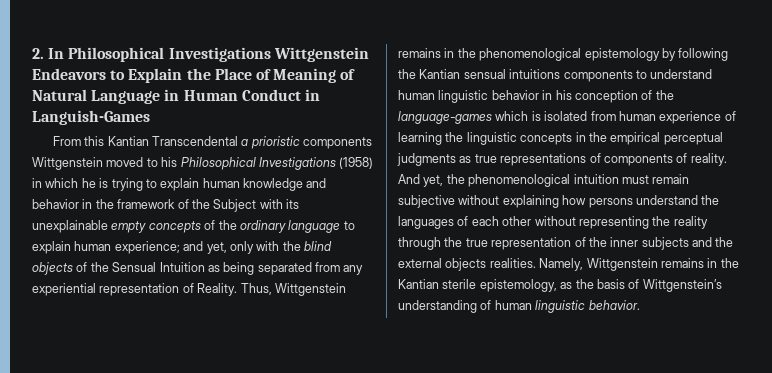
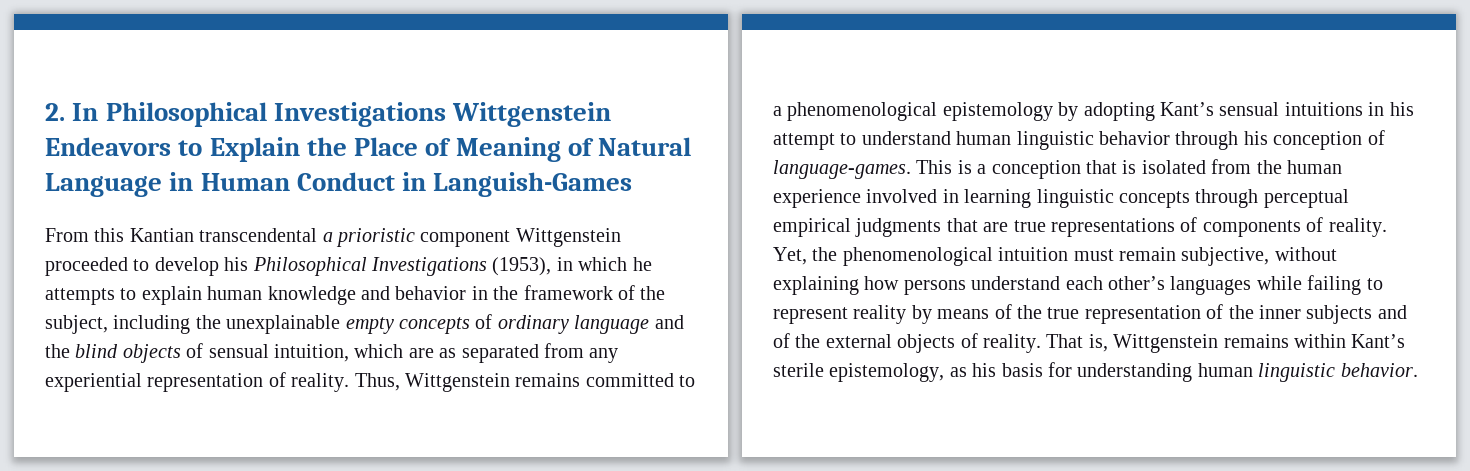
- From this Kantian Transcendental a prioristic components Wittgenstein moved to his Philosophical Investigations (1958) in which he is trying to explain human knowledge and behavior in the framework of the Subject with its unexplainable empty concepts of the ordinary language to explain human experience; and yet, only with the blind objects of the Sensual Intuition as being separated from any experiential representation of Reality.
+ From this Kantian transcendental a prioristic component Wittgenstein proceeded to develop his Philosophical Investigations (1953), in which he attempts to explain human knowledge and behavior in the framework of the subject, including the unexplainable empty concepts of ordinary language and the blind objects of sensual intuition, which are as separated from any experiential representation of reality.
- Thus, Wittgenstein remains in the phenomenological epistemology by following the Kantian sensual intuitions components to understand human linguistic behavior in his conception of the language-games which is isolated from human experience of learning the linguistic concepts in the empirical perceptual judgments as true representations of components of reality.
+ Thus, Wittgenstein remains committed to a phenomenological epistemology by adopting Kant’s sensual intuitions in his attempt to understand human linguistic behavior through his conception of language-games. This is a conception that is isolated from the human experience involved in learning linguistic concepts through perceptual empirical judgments that are true representations of components of reality.
- And yet, the phenomenological intuition must remain subjective without explaining how persons understand the languages of each other without representing the reality through the true representation of the inner subjects and the external objects realities. Namely, Wittgenstein remains in the Kantian sterile epistemology, as the basis of Wittgenstein’s understanding of human linguistic behavior.
+ Yet, the phenomenological intuition must remain subjective, without explaining how persons understand each other’s languages while failing to represent reality by means of the true representation of the inner subjects and of the external objects of reality. That is, Wittgenstein remains within Kant’s sterile epistemology, as his basis for understanding human linguistic behavior.

